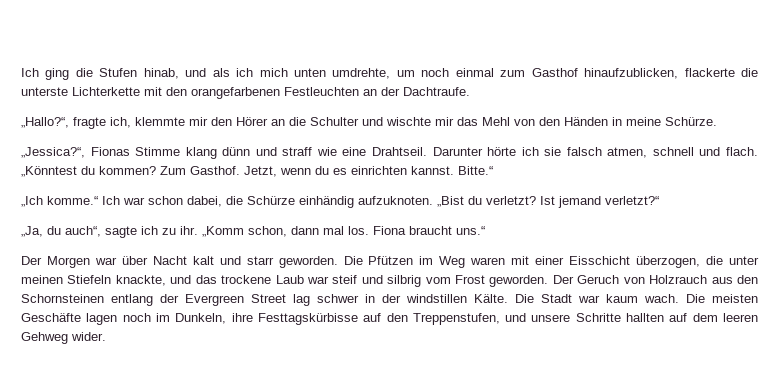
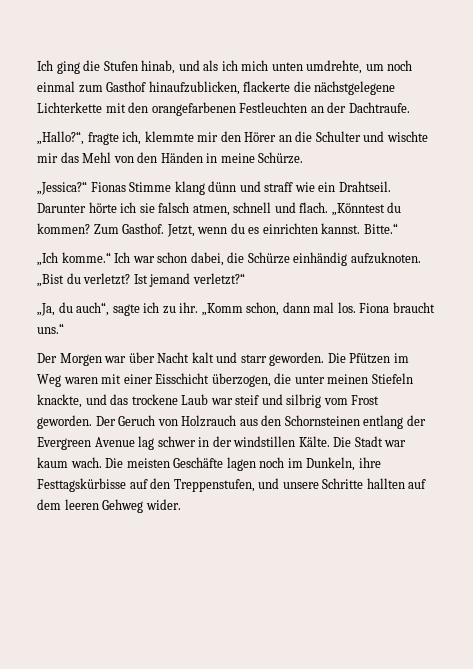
- Ich ging die Stufen hinab, und als ich mich unten umdrehte, um noch einmal zum Gasthof hinaufzublicken, flackerte die unterste Lichterkette mit den orangefarbenen Festleuchten an der Dachtraufe.
+ Ich ging die Stufen hinab, und als ich mich unten umdrehte, um noch einmal zum Gasthof hinaufzublicken, flackerte die nächstgelegene Lichterkette mit den orangefarbenen Festleuchten an der Dachtraufe.
- „Jessica?“, Fionas Stimme klang dünn und straff wie eine Drahtseil.
+ „Jessica?“ Fionas Stimme klang dünn und straff wie ein Drahtseil.
- Der Geruch von Holzrauch aus den Schornsteinen entlang der Evergreen Street lag schwer in der windstillen Kälte.
+ Der Geruch von Holzrauch aus den Schornsteinen entlang der Evergreen Avenue lag schwer in der windstillen Kälte.

